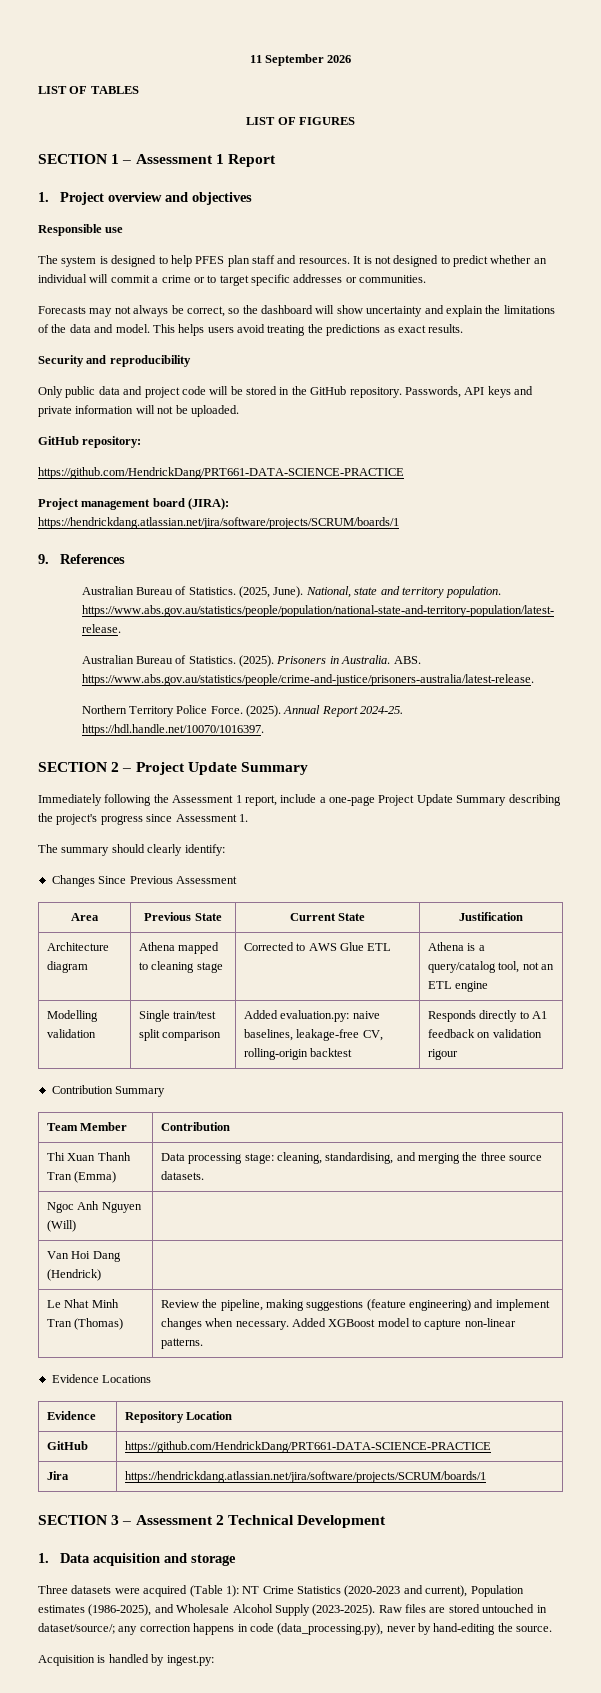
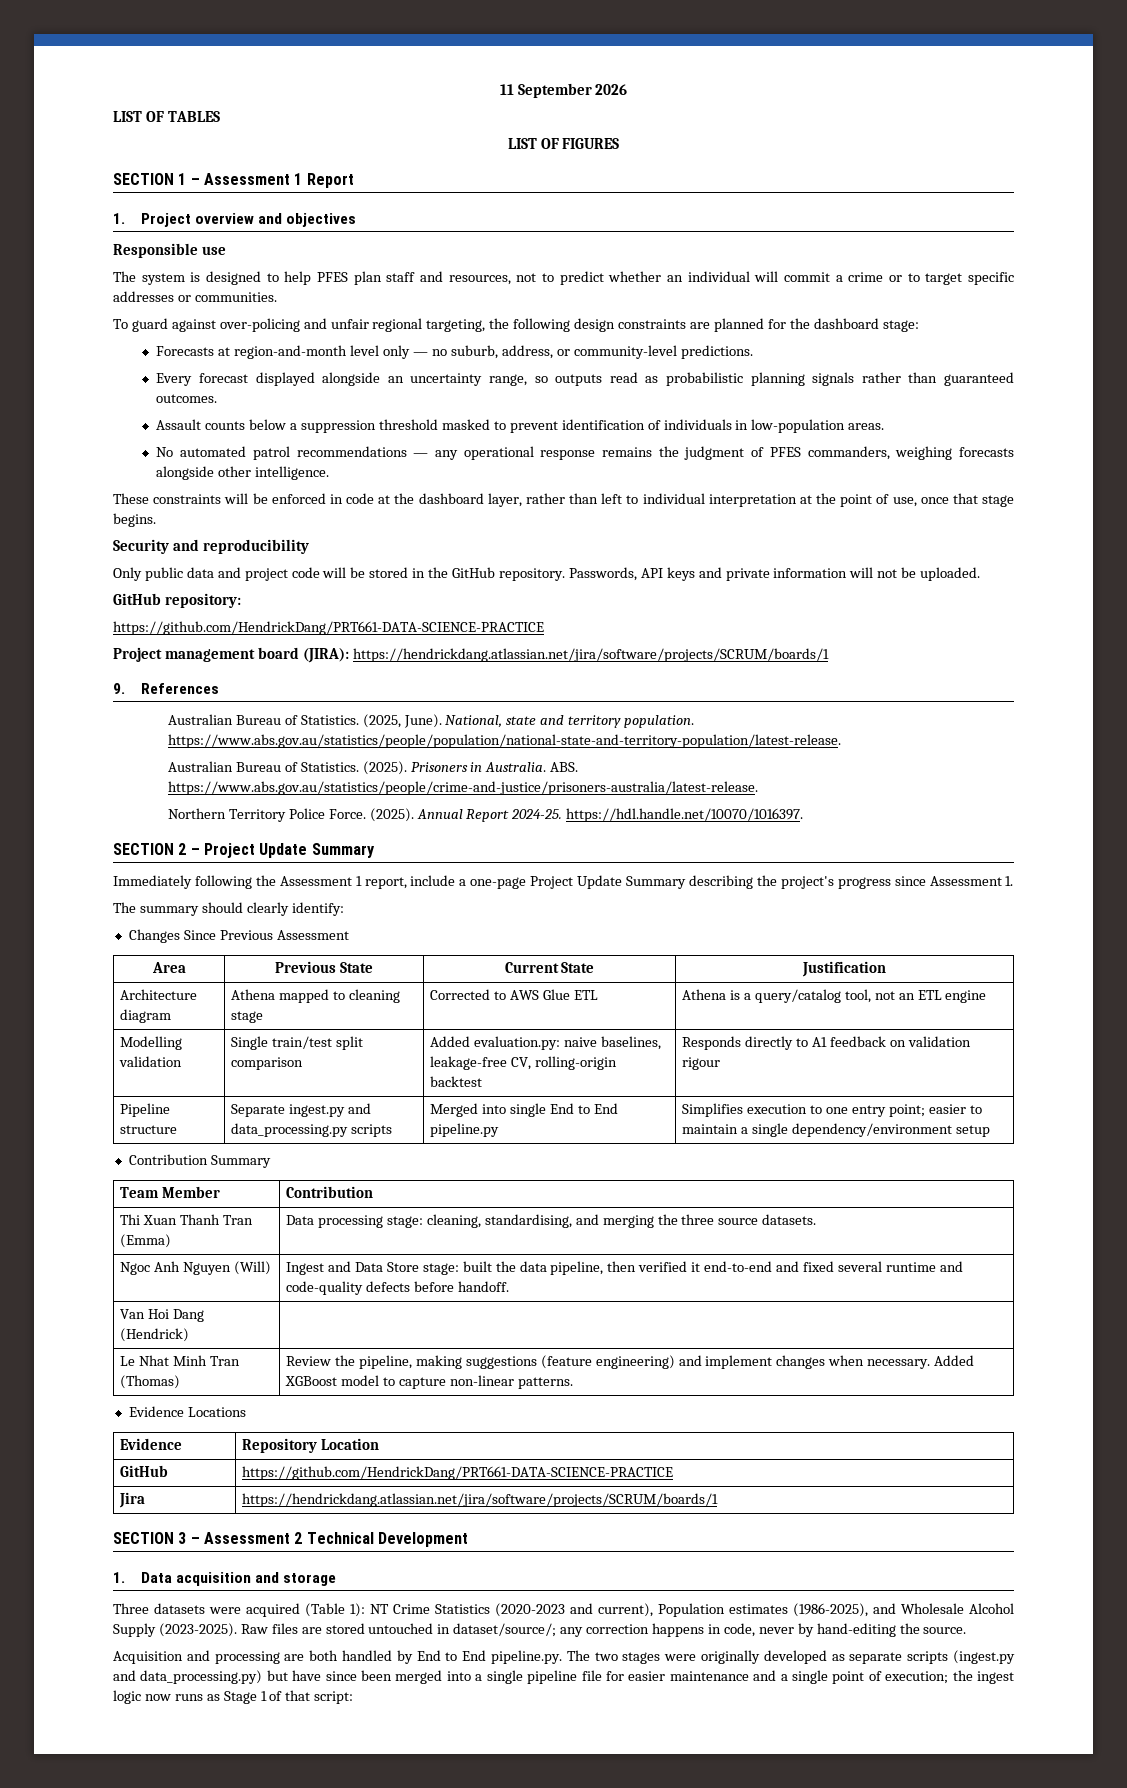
- The system is designed to help PFES plan staff and resources. It is not designed to predict whether an individual will commit a crime or to target specific addresses or communities.
+ The system is designed to help PFES plan staff and resources, not to predict whether an individual will commit a crime or to target specific addresses or communities.
- Forecasts may not always be correct, so the dashboard will show uncertainty and explain the limitations of the data and model. This helps users avoid treating the predictions as exact results.
+ To guard against over-policing and unfair regional targeting, the following design constraints are planned for the dashboard stage:
+ Forecasts at region-and-month level only — no suburb, address, or community-level predictions.
+ Every forecast displayed alongside an uncertainty range, so outputs read as probabilistic planning signals rather than guaranteed outcomes.
+ Assault counts below a suppression threshold masked to prevent identification of individuals in low-population areas.
+ No automated patrol recommendations — any operational response remains the judgment of PFES commanders, weighing forecasts alongside other intelligence.
+ These constraints will be enforced in code at the dashboard layer, rather than left to individual interpretation at the point of use, once that stage begins.
+ Pipeline structure | Separate ingest.py and data_processing.py scripts | Merged into single End to End pipeline.py | Simplifies execution to one entry point; easier to maintain a single dependency/environment setup
- Ngoc Anh Nguyen (Will) |
+ Ngoc Anh Nguyen (Will) | Ingest and Data Store stage: built the data pipeline, then verified it end-to-end and fixed several runtime and code-quality defects before handoff.
- Raw files are stored untouched in dataset/source/; any correction happens in code (data_processing.py), never by hand-editing the source.
+ Raw files are stored untouched in dataset/source/; any correction happens in code, never by hand-editing the source.
- Acquisition is handled by ingest.py:
+ Acquisition and processing are both handled by End to End pipeline.py. The two stages were originally developed as separate scripts (ingest.py and data_processing.py) but have since been merged into a single pipeline file for easier maintenance and a single point of execution; the ingest logic now runs as Stage 1 of that script:

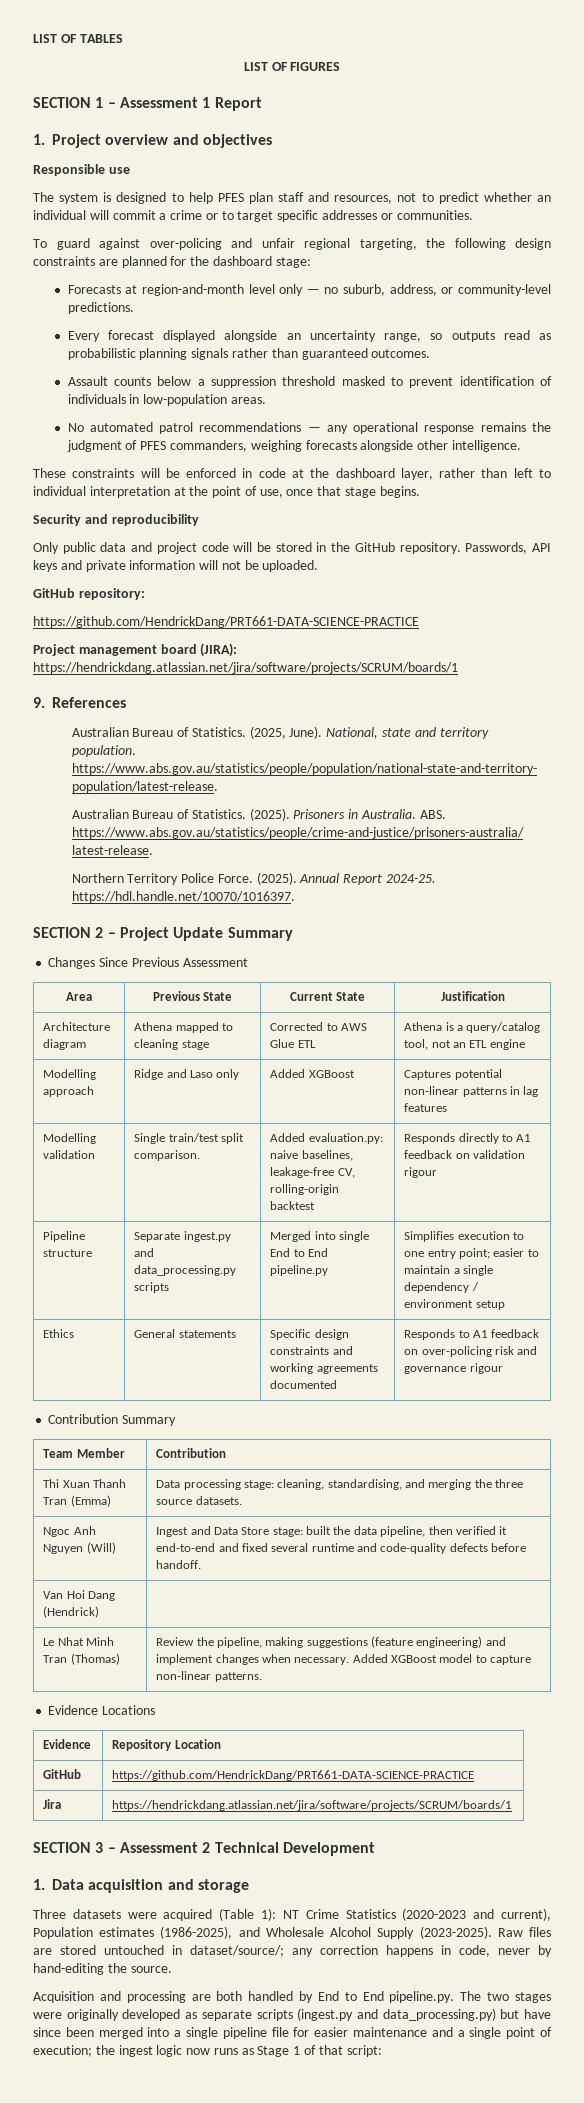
- 11 September 2026
- Immediately following the Assessment 1 report, include a one-page Project Update Summary describing the project's progress since Assessment 1.
- The summary should clearly identify:
+ Modelling approach | Ridge and Laso only | Added XGBoost | Captures potential non-linear patterns in lag features
- Modelling validation | Single train/test split comparison | Added evaluation.py: naive baselines, leakage-free CV, rolling-origin backtest | Responds directly to A1 feedback on validation rigour
+ Modelling validation | Single train/test split comparison. | Added evaluation.py: naive baselines, leakage-free CV, rolling-origin backtest | Responds directly to A1 feedback on validation rigour
- Pipeline structure | Separate ingest.py and data_processing.py scripts | Merged into single End to End pipeline.py | Simplifies execution to one entry point; easier to maintain a single dependency/environment setup
+ Pipeline structure | Separate ingest.py and data_processing.py scripts | Merged into single End to End pipeline.py | Simplifies execution to one entry point; easier to maintain a single dependency / environment setup
+ Ethics | General statements | Specific design constraints and working agreements documented | Responds to A1 feedback on over-policing risk and governance rigour

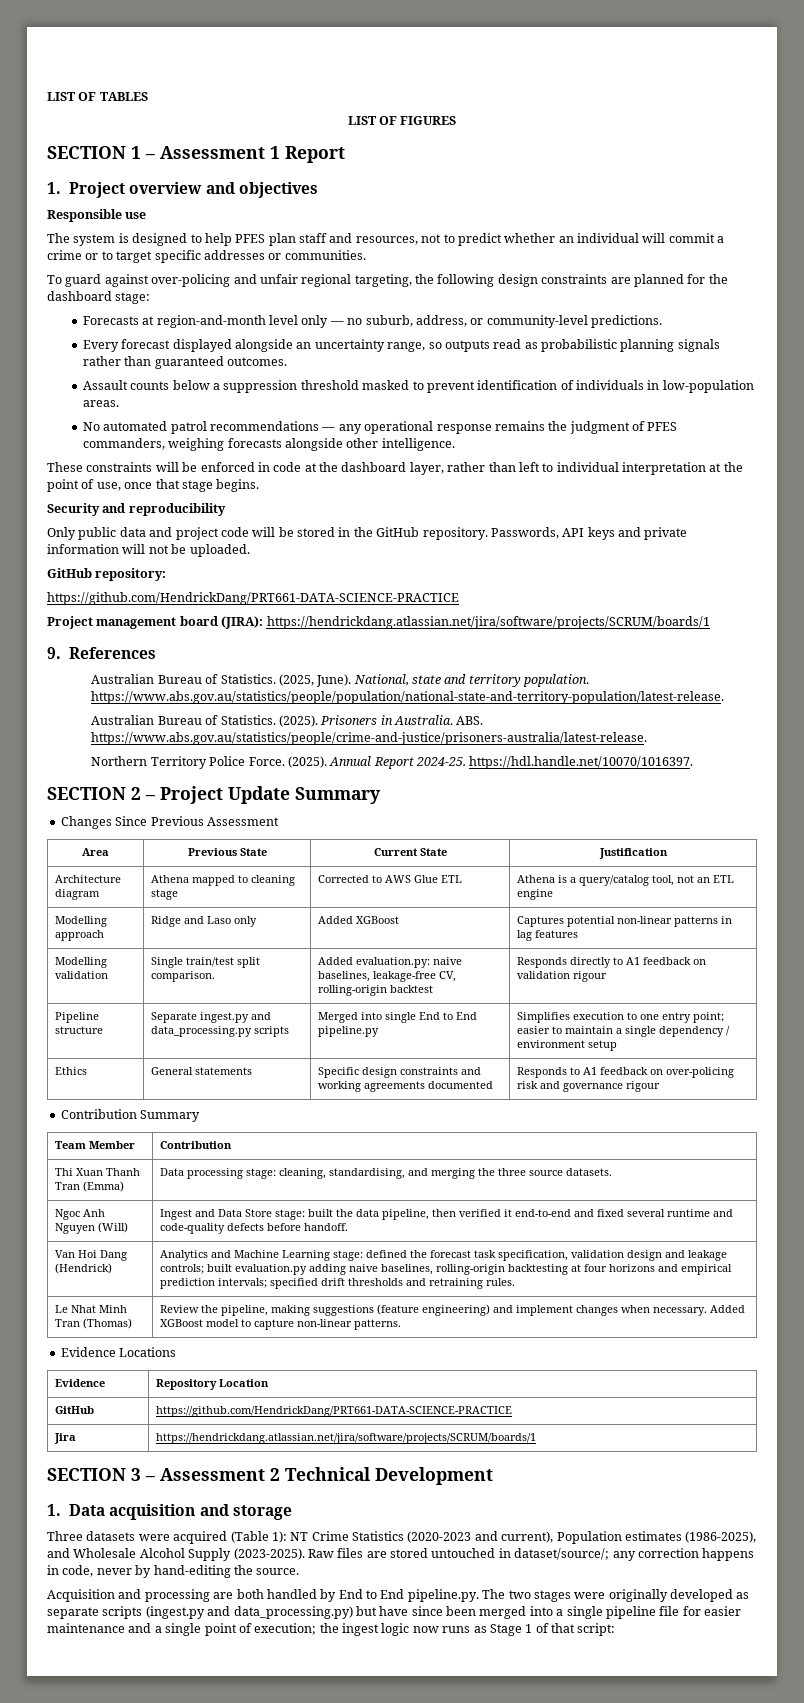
- Van Hoi Dang (Hendrick) |
+ Van Hoi Dang (Hendrick) | Analytics and Machine Learning stage: defined the forecast task specification, validation design and leakage controls; built evaluation.py adding naive baselines, rolling-origin backtesting at four horizons and empirical prediction intervals; specified drift thresholds and retraining rules.

